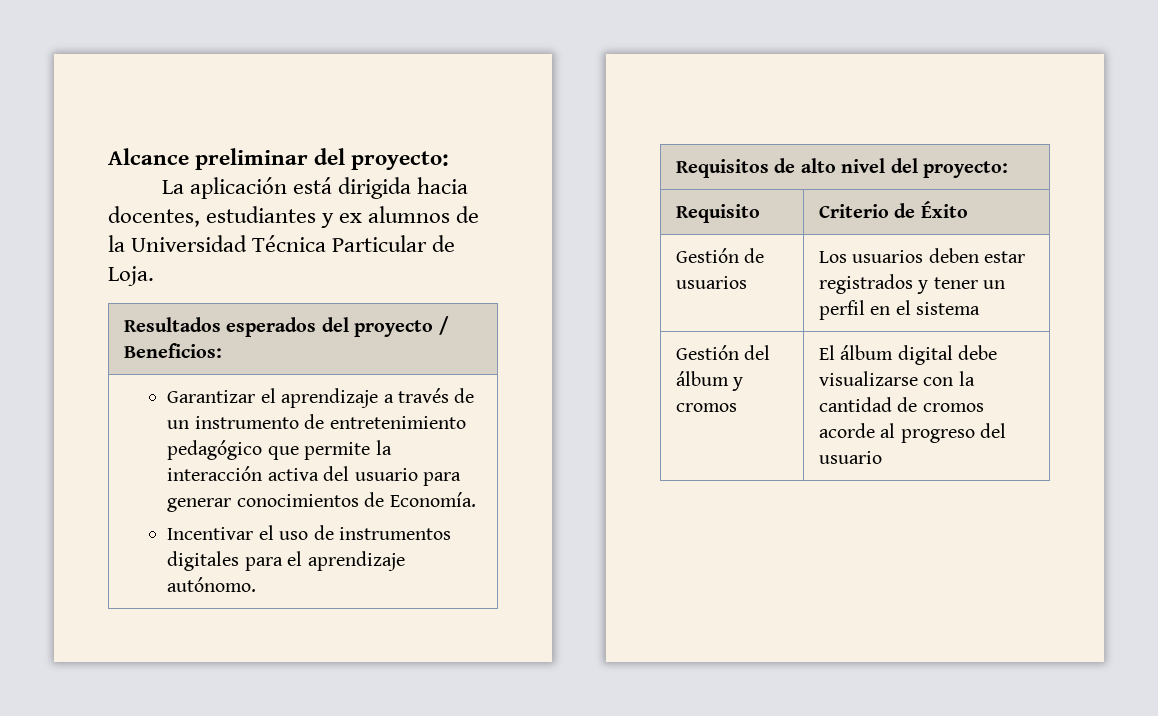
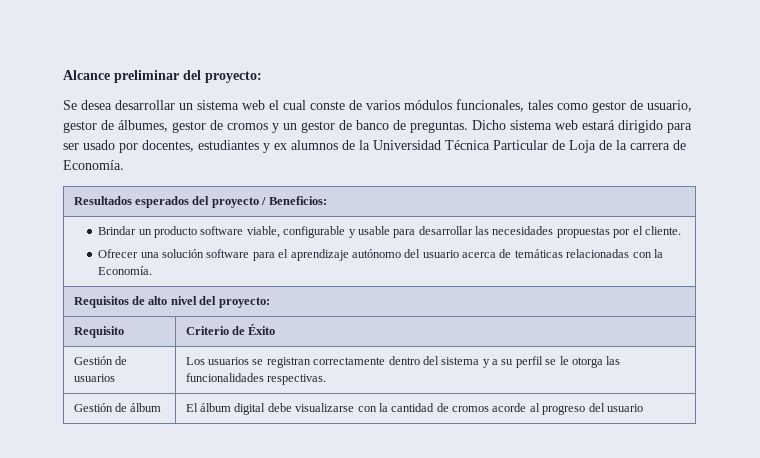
- La aplicación está dirigida hacia docentes, estudiantes y ex alumnos de la Universidad Técnica Particular de Loja.
+ Se desea desarrollar un sistema web el cual conste de varios módulos funcionales, tales como gestor de usuario, gestor de álbumes, gestor de cromos y un gestor de banco de preguntas. Dicho sistema web estará dirigido para ser usado por docentes, estudiantes y ex alumnos de la Universidad Técnica Particular de Loja de la carrera de Economía.
- Garantizar el aprendizaje a través de un instrumento de entretenimiento pedagógico que permite la interacción activa del usuario para generar conocimientos de Economía.
- Incentivar el uso de instrumentos digitales para el aprendizaje autónomo.
+ Brindar un producto software viable, configurable y usable para desarrollar las necesidades propuestas por el cliente.
+ Ofrecer una solución software para el aprendizaje autónomo del usuario acerca de temáticas relacionadas con la Economía.
- Gestión de usuarios | Los usuarios deben estar registrados y tener un perfil en el sistema
- Gestión del álbum y cromos | El álbum digital debe visualizarse con la cantidad de cromos acorde al progreso del usuario
+ Gestión de usuarios | Los usuarios se registran correctamente dentro del sistema y a su perfil se le otorga las funcionalidades respectivas.
+ Gestión de álbum | El álbum digital debe visualizarse con la cantidad de cromos acorde al progreso del usuario

